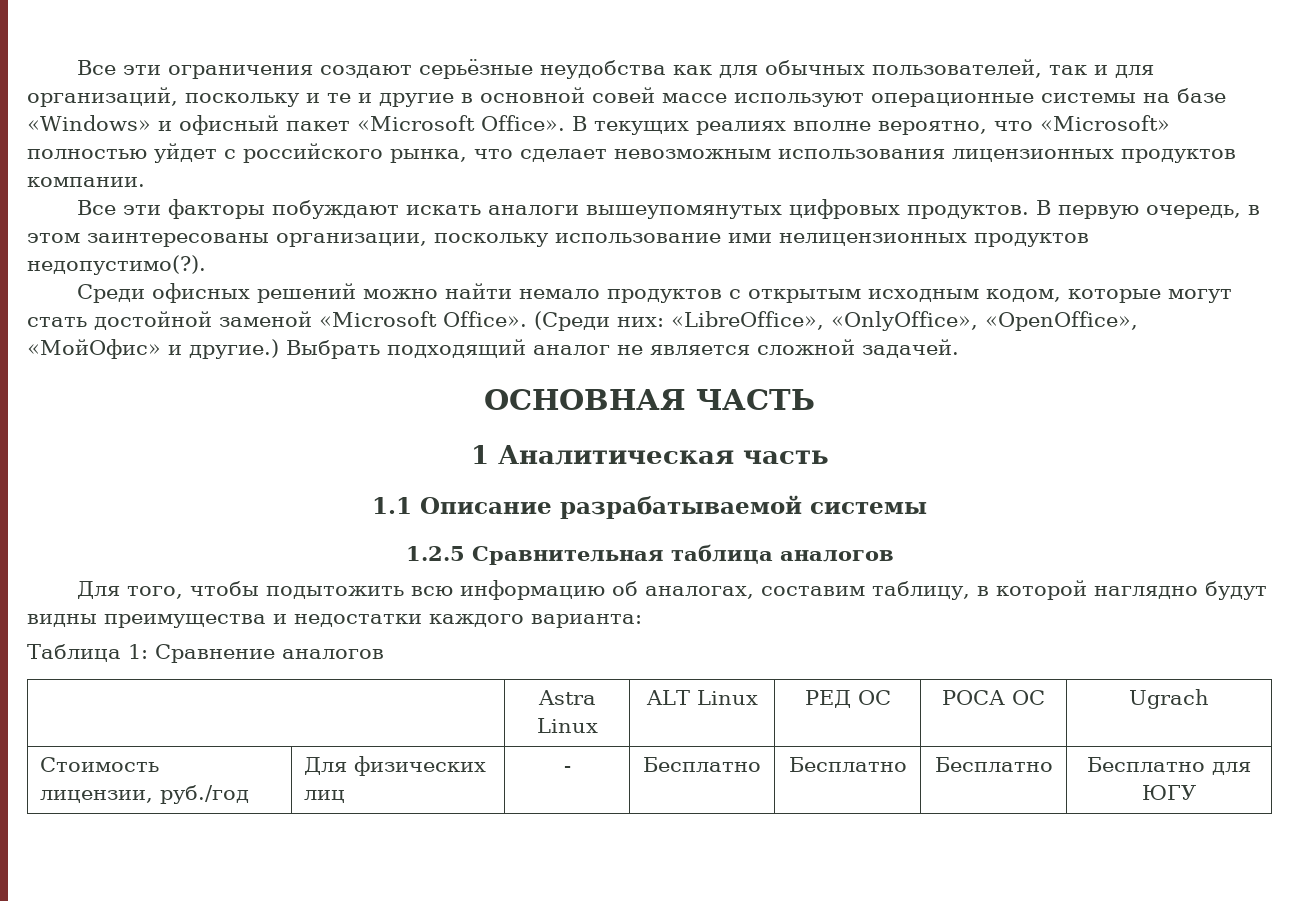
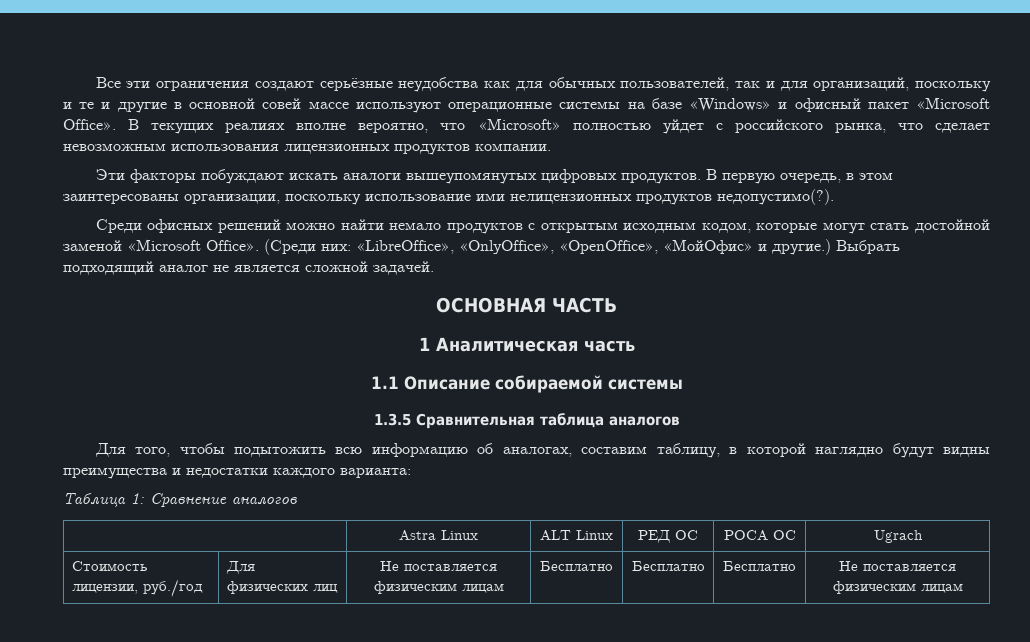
- Все эти факторы побуждают искать аналоги вышеупомянутых цифровых продуктов.
+ Эти факторы побуждают искать аналоги вышеупомянутых цифровых продуктов.
- 1.1 Описание разрабатываемой системы
+ 1.1 Описание собираемой системы
- 1.2.5 Сравнительная таблица аналогов
+ 1.3.5 Сравнительная таблица аналогов
- Стоимость лицензии, руб./год | Для физических лиц | - | Бесплатно | Бесплатно | Бесплатно | Бесплатно для ЮГУ
+ Стоимость лицензии, руб./год | Для физических лиц | Не поставляется физическим лицам | Бесплатно | Бесплатно | Бесплатно | Не поставляется физическим лицам

